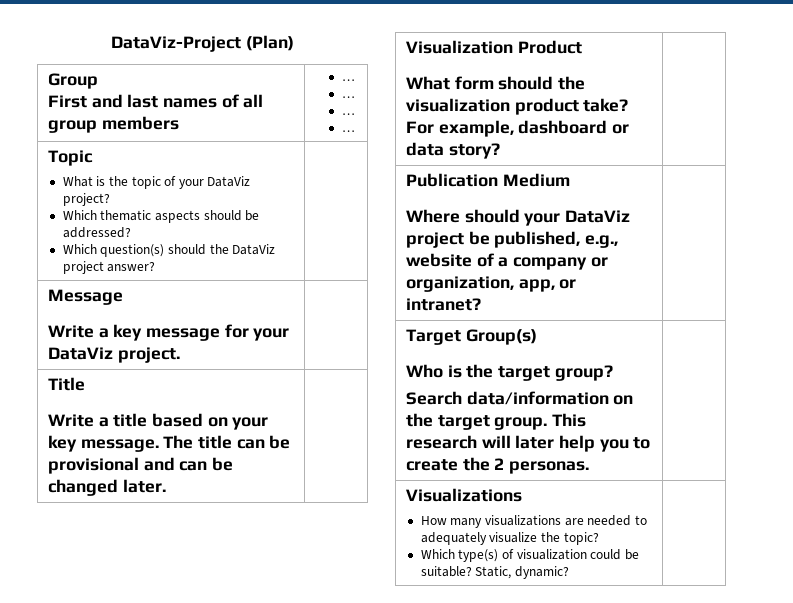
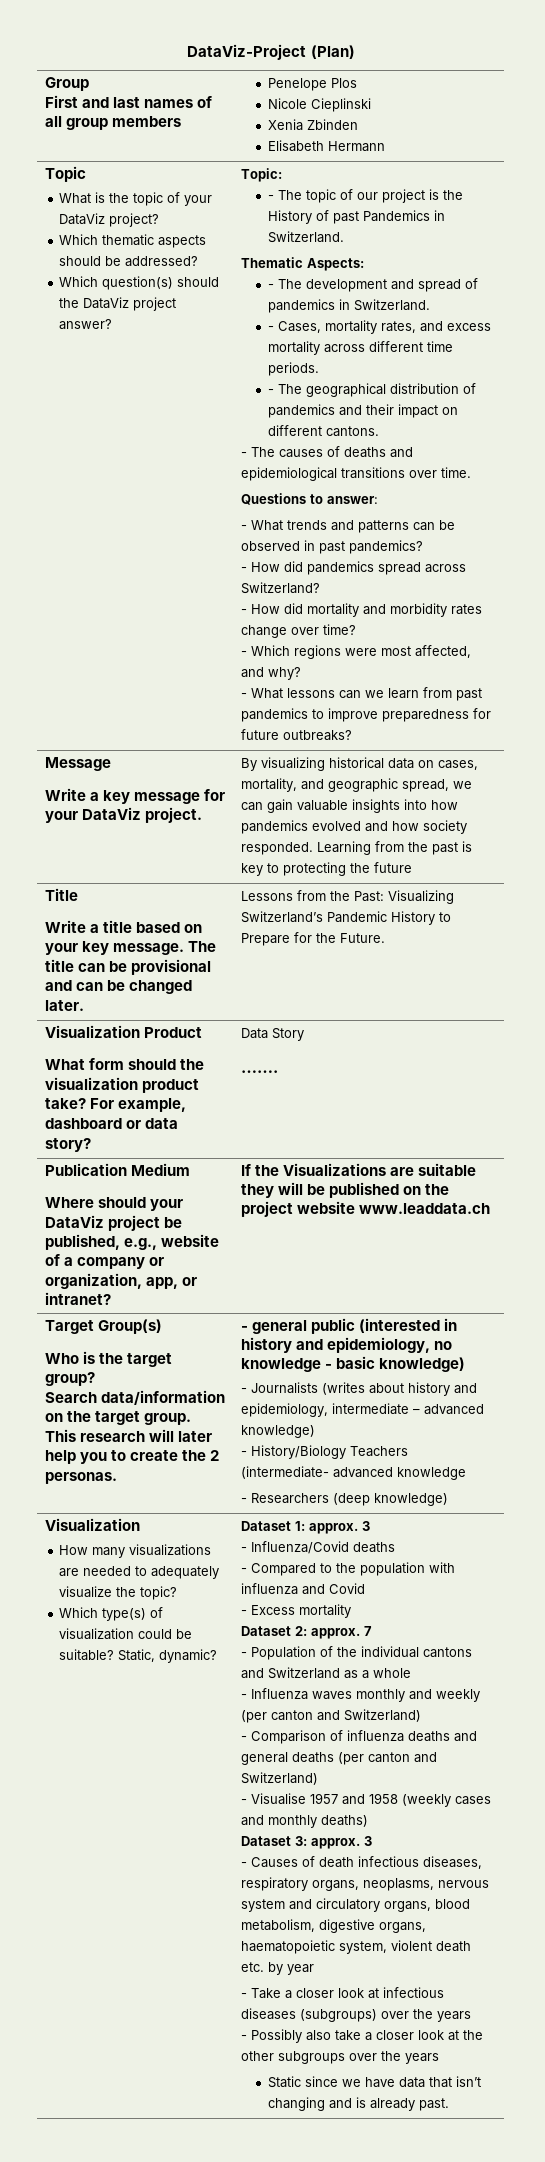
  Group
- First and last names of all group members | …
- …
- …
- …
+ First and last names of all group members | Penelope Plos
+ Nicole Cieplinski
+ Xenia Zbinden
+ Elisabeth Hermann
+ Topic:
+ - The topic of our project is the History of past Pandemics in Switzerland.
+ Thematic Aspects:
+ - The development and spread of pandemics in Switzerland.
+ - Cases, mortality rates, and excess mortality across different time periods.
+ - The geographical distribution of pandemics and their impact on different cantons.
+ - The causes of deaths and epidemiological transitions over time.
+ Questions to answer:
+ - What trends and patterns can be observed in past pandemics?
+ - How did pandemics spread across Switzerland?
+ - How did mortality and morbidity rates change over time?
+ - Which regions were most affected, and why?
+ - What lessons can we learn from past pandemics to improve preparedness for future outbreaks?
+ By visualizing historical data on cases, mortality, and geographic spread, we can gain valuable insights into how pandemics evolved and how society responded. Learning from the past is key to protecting the future
  Title
- Write a title based on your key message. The title can be provisional and can be changed later. |
+ Write a title based on your key message. The title can be provisional and can be changed later. | Lessons from the Past: Visualizing Switzerland’s Pandemic History to Prepare for the Future.
  Visualization Product
- What form should the visualization product take? For example, dashboard or data story? |
+ What form should the visualization product take? For example, dashboard or data story? | Data Story
+ …….
  Publication Medium
- Where should your DataViz project be published, e.g., website of a company or organization, app, or intranet? |
+ Where should your DataViz project be published, e.g., website of a company or organization, app, or intranet? | If the Visualizations are suitable they will be published on the project website www.leaddata.ch
- Visualizations
+ - general public (interested in history and epidemiology, no knowledge - basic knowledge)
+ - Journalists (writes about history and epidemiology, intermediate – advanced knowledge)
+ - History/Biology Teachers (intermediate- advanced knowledge
+ - Researchers (deep knowledge)
+ Visualization
  How many visualizations are needed to adequately visualize the topic?
- Which type(s) of visualization could be suitable? Static, dynamic? |
+ Which type(s) of visualization could be suitable? Static, dynamic?
+ Dataset 1: approx. 3
+ - Influenza/Covid deaths
+ - Compared to the population with influenza and Covid
+ - Excess mortality
+ Dataset 2: approx. 7
+ - Population of the individual cantons and Switzerland as a whole
+ - Influenza waves monthly and weekly (per canton and Switzerland)
+ - Comparison of influenza deaths and general deaths (per canton and Switzerland)
+ - Visualise 1957 and 1958 (weekly cases and monthly deaths)
+ Dataset 3: approx. 3
+ - Causes of death infectious diseases, respiratory organs, neoplasms, nervous system and circulatory organs, blood metabolism, digestive organs, haematopoietic system, violent death etc. by year
+ - Take a closer look at infectious diseases (subgroups) over the years
+ - Possibly also take a closer look at the other subgroups over the years
+ Static since we have data that isn’t changing and is already past.

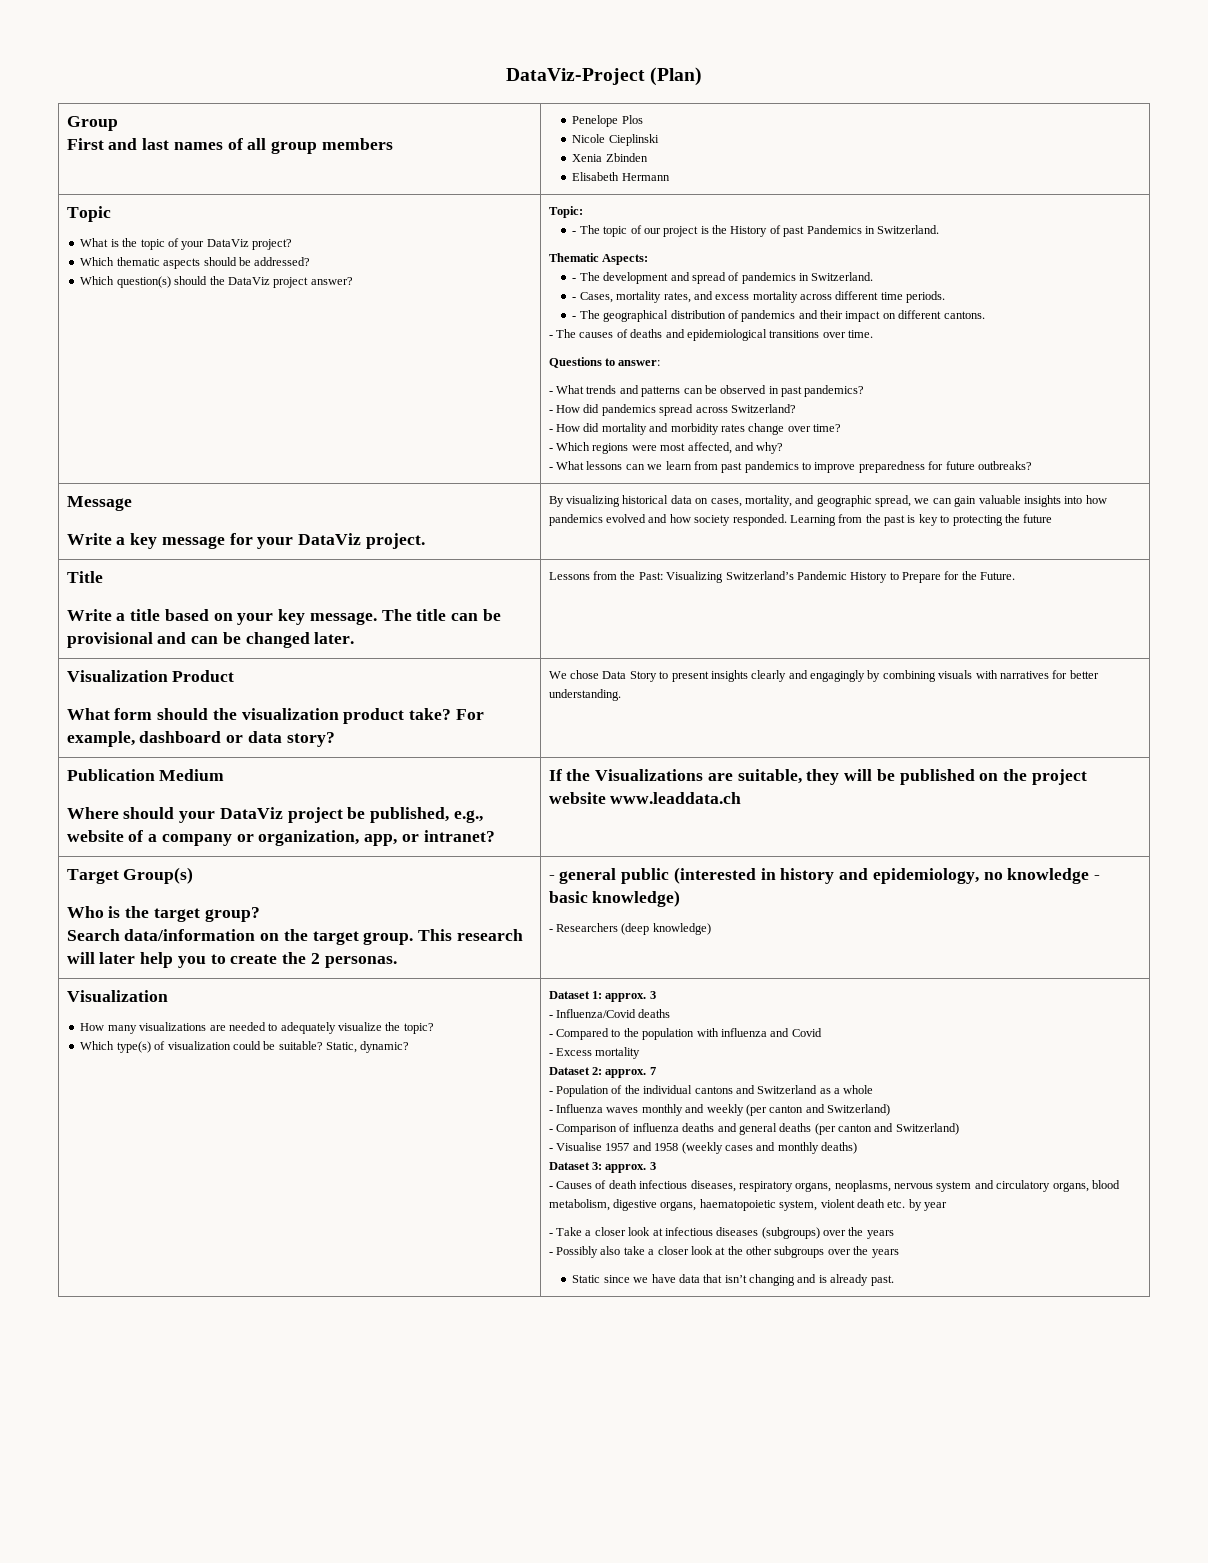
  Visualization Product
- What form should the visualization product take? For example, dashboard or data story? | Data Story
- …….
+ What form should the visualization product take? For example, dashboard or data story? | We chose Data Story to present insights clearly and engagingly by combining visuals with narratives for better understanding.
  Publication Medium
- Where should your DataViz project be published, e.g., website of a company or organization, app, or intranet? | If the Visualizations are suitable they will be published on the project website www.leaddata.ch
+ Where should your DataViz project be published, e.g., website of a company or organization, app, or intranet? | If the Visualizations are suitable, they will be published on the project website www.leaddata.ch
- - Journalists (writes about history and epidemiology, intermediate – advanced knowledge)
- - History/Biology Teachers (intermediate- advanced knowledge

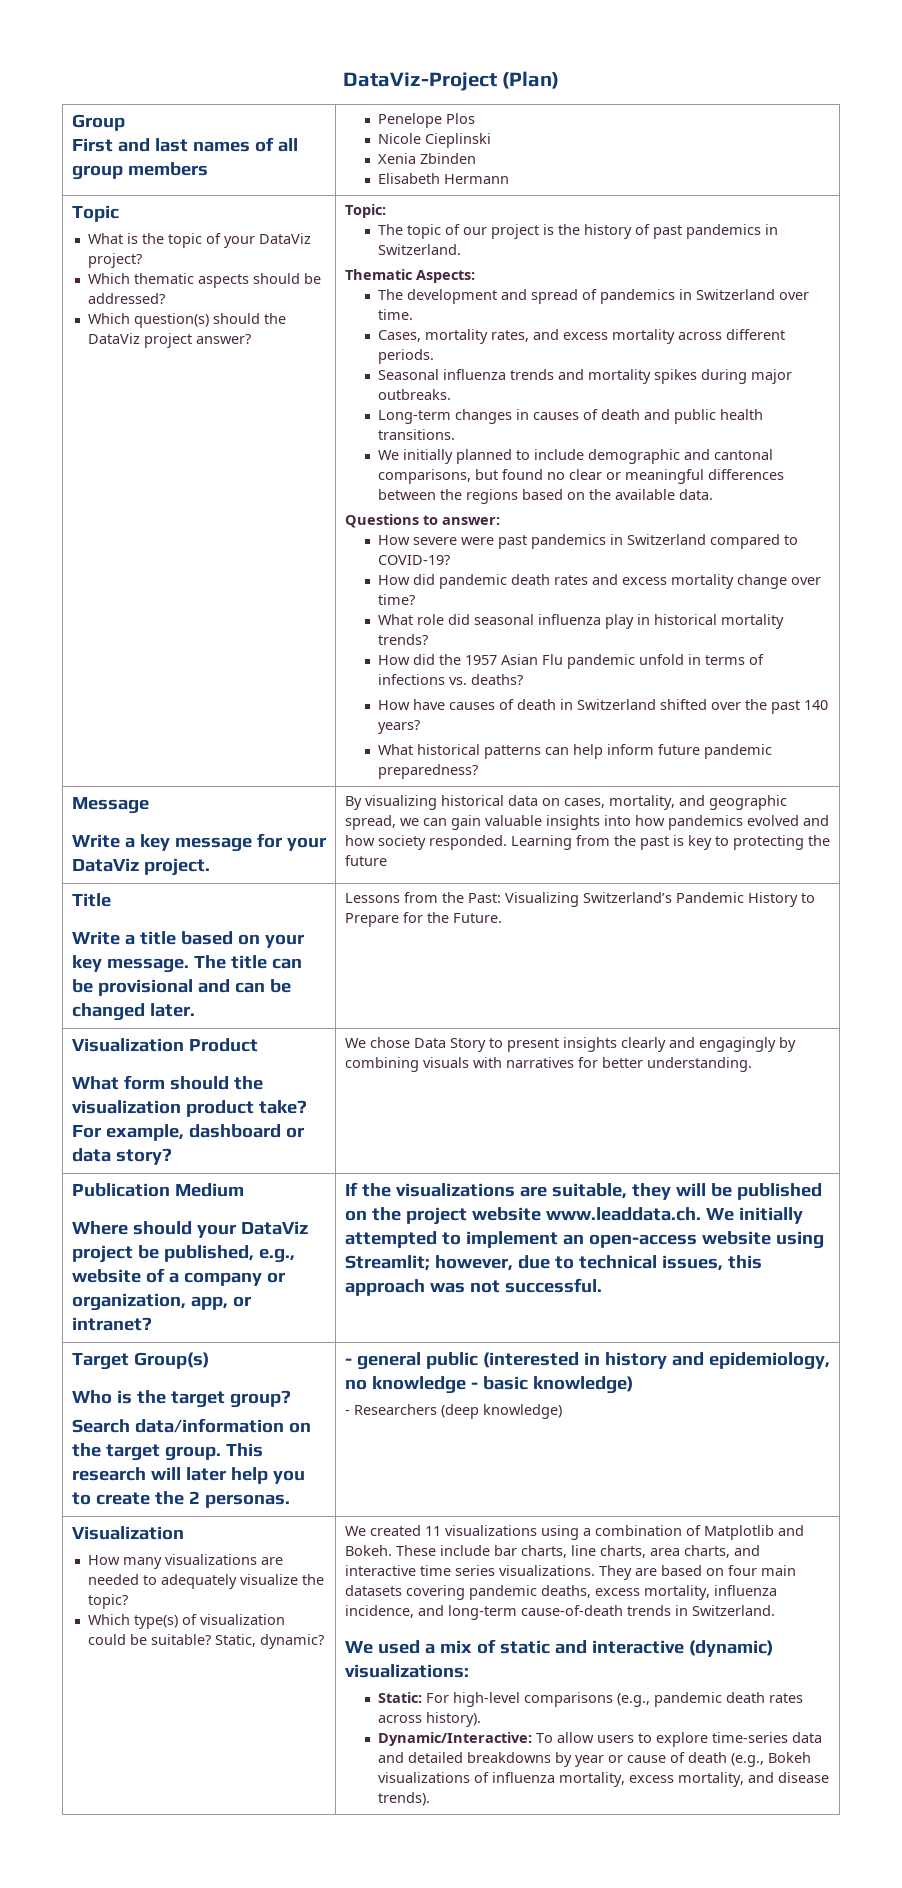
- - The topic of our project is the History of past Pandemics in Switzerland.
+ The topic of our project is the history of past pandemics in Switzerland.
- - The development and spread of pandemics in Switzerland.
- - Cases, mortality rates, and excess mortality across different time periods.
+ The development and spread of pandemics in Switzerland over time.
+ Cases, mortality rates, and excess mortality across different periods.
- - The geographical distribution of pandemics and their impact on different cantons.
- - The causes of deaths and epidemiological transitions over time.
+ Seasonal influenza trends and mortality spikes during major outbreaks.
+ Long-term changes in causes of death and public health transitions.
+ We initially planned to include demographic and cantonal comparisons, but found no clear or meaningful differences between the regions based on the available data.
  Questions to answer:
- - What trends and patterns can be observed in past pandemics?
- - How did pandemics spread across Switzerland?
- - How did mortality and morbidity rates change over time?
- - Which regions were most affected, and why?
- - What lessons can we learn from past pandemics to improve preparedness for future outbreaks?
+ How severe were past pandemics in Switzerland compared to COVID-19?
+ How did pandemic death rates and excess mortality change over time?
+ What role did seasonal influenza play in historical mortality trends?
+ How did the 1957 Asian Flu pandemic unfold in terms of infections vs. deaths?
+ How have causes of death in Switzerland shifted over the past 140 years?
+ What historical patterns can help inform future pandemic preparedness?
- If the Visualizations are suitable, they will be published on the project website www.leaddata.ch
+ If the visualizations are suitable, they will be published on the project website www.leaddata.ch. We initially attempted to implement an open-access website using Streamlit; however, due to technical issues, this approach was not successful.
- Dataset 1: approx. 3
- - Influenza/Covid deaths
- - Compared to the population with influenza and Covid
- - Excess mortality
- Dataset 2: approx. 7
- - Population of the individual cantons and Switzerland as a whole
- - Influenza waves monthly and weekly (per canton and Switzerland)
- - Comparison of influenza deaths and general deaths (per canton and Switzerland)
- - Visualise 1957 and 1958 (weekly cases and monthly deaths)
- Dataset 3: approx. 3
- - Causes of death infectious diseases, respiratory organs, neoplasms, nervous system and circulatory organs, blood metabolism, digestive organs, haematopoietic system, violent death etc. by year
- - Take a closer look at infectious diseases (subgroups) over the years
- - Possibly also take a closer look at the other subgroups over the years
- Static since we have data that isn’t changing and is already past.
+ We created 11 visualizations using a combination of Matplotlib and Bokeh. These include bar charts, line charts, area charts, and interactive time series visualizations. They are based on four main datasets covering pandemic deaths, excess mortality, influenza incidence, and long-term cause-of-death trends in Switzerland.
+ We used a mix of static and interactive (dynamic) visualizations:
+ Static: For high-level comparisons (e.g., pandemic death rates across history).
+ Dynamic/Interactive: To allow users to explore time-series data and detailed breakdowns by year or cause of death (e.g., Bokeh visualizations of influenza mortality, excess mortality, and disease trends).

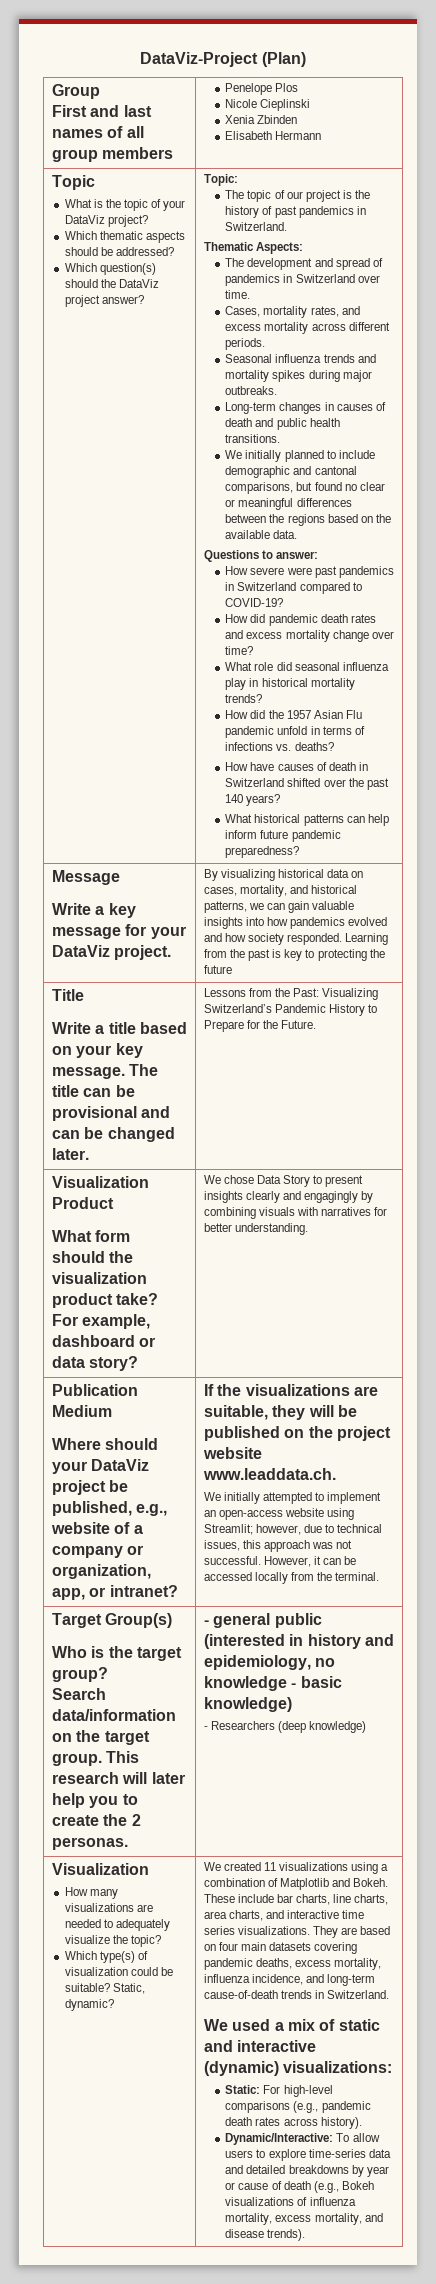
- By visualizing historical data on cases, mortality, and geographic spread, we can gain valuable insights into how pandemics evolved and how society responded.
+ By visualizing historical data on cases, mortality, and historical patterns, we can gain valuable insights into how pandemics evolved and how society responded.
- If the visualizations are suitable, they will be published on the project website www.leaddata.ch. We initially attempted to implement an open-access website using Streamlit; however, due to technical issues, this approach was not successful.
+ If the visualizations are suitable, they will be published on the project website www.leaddata.ch.
+ We initially attempted to implement an open-access website using Streamlit; however, due to technical issues, this approach was not successful. However, it can be accessed locally from the terminal.

